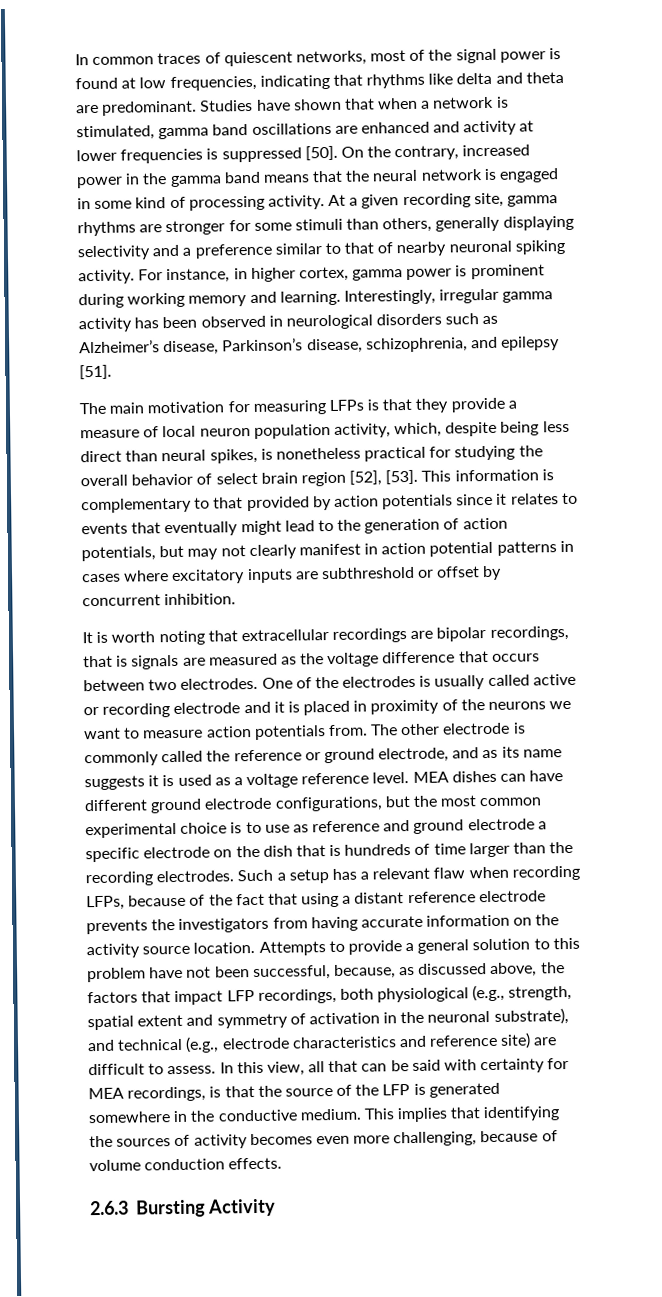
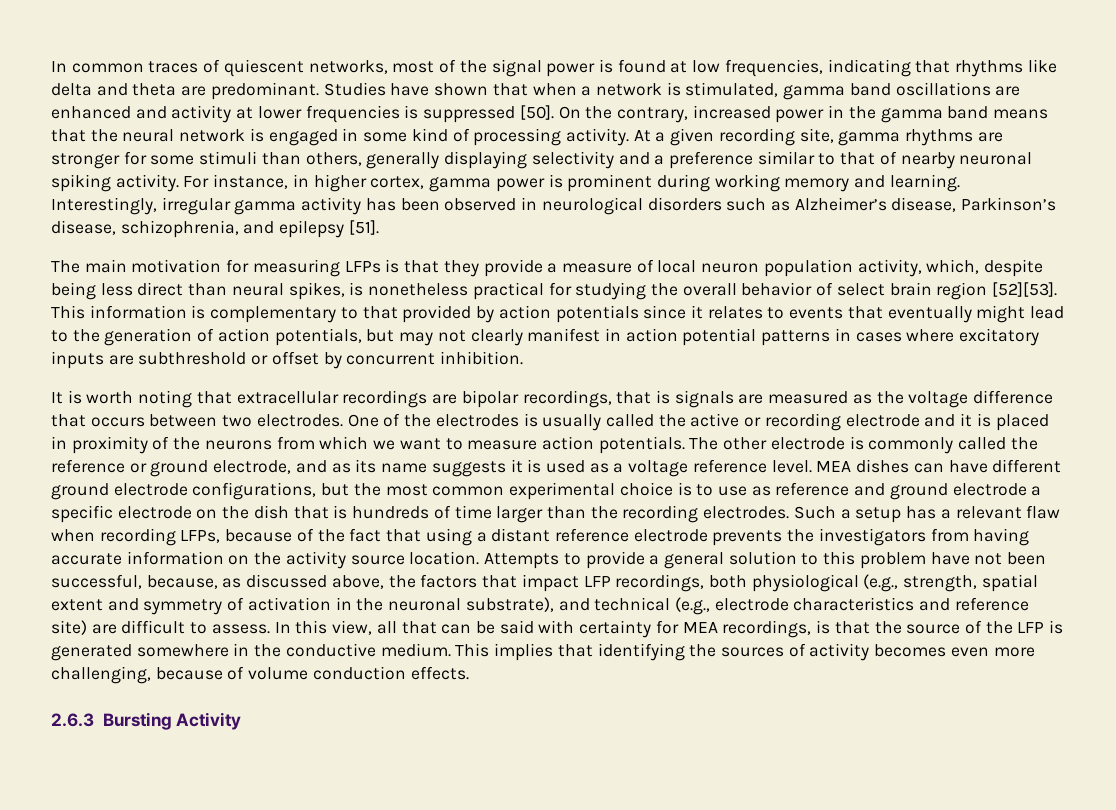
- The main motivation for measuring LFPs is that they provide a measure of local neuron population activity, which, despite being less direct than neural spikes, is nonetheless practical for studying the overall behavior of select brain region [52], [53].
+ The main motivation for measuring LFPs is that they provide a measure of local neuron population activity, which, despite being less direct than neural spikes, is nonetheless practical for studying the overall behavior of select brain region [52][53].
- One of the electrodes is usually called active or recording electrode and it is placed in proximity of the neurons we want to measure action potentials from.
+ One of the electrodes is usually called the active or recording electrode and it is placed in proximity of the neurons from which we want to measure action potentials.

